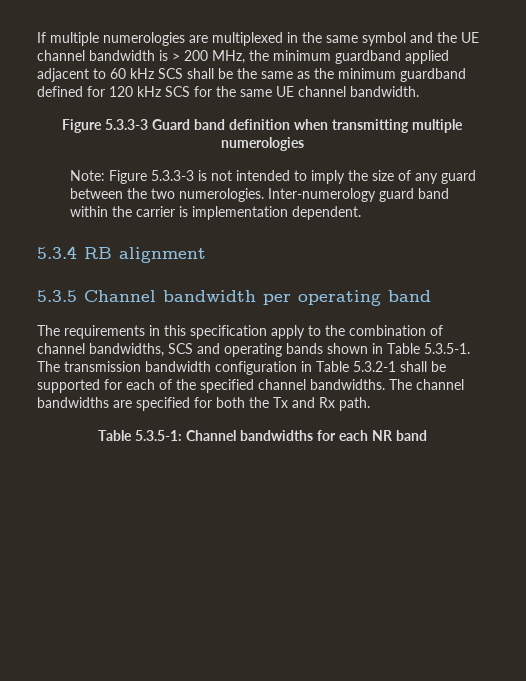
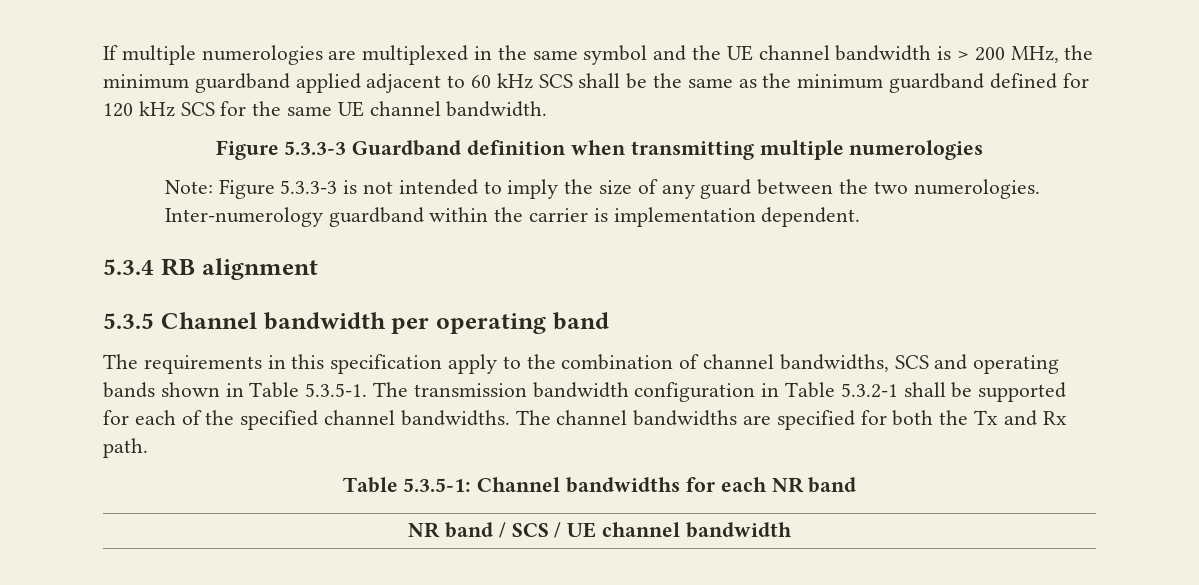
- Figure 5.3.3-3 Guard band definition when transmitting multiple numerologies
+ Figure 5.3.3-3 Guardband definition when transmitting multiple numerologies
- Inter-numerology guard band within the carrier is implementation dependent.
+ Inter-numerology guardband within the carrier is implementation dependent.
+ NR band / SCS / UE channel bandwidth

